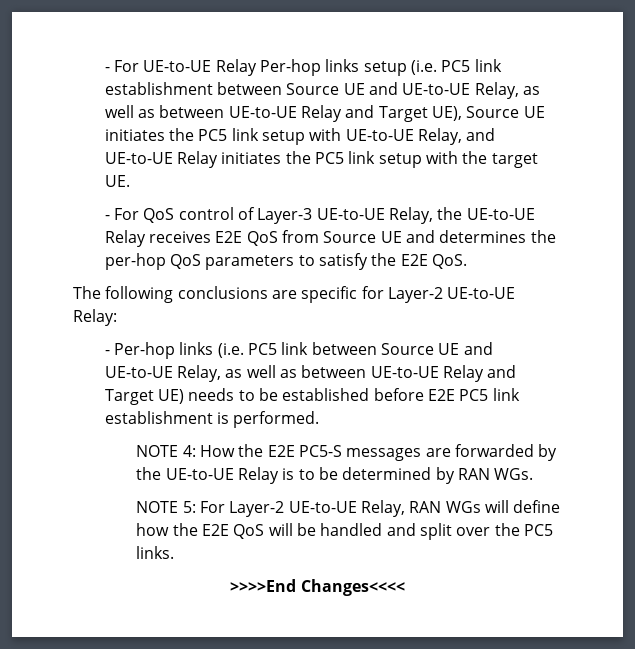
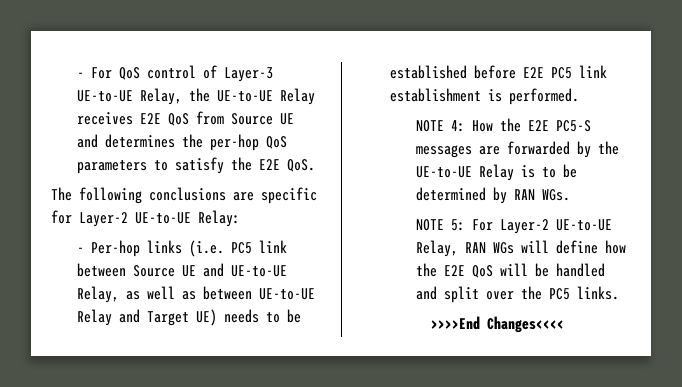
- - For UE-to-UE Relay Per-hop links setup (i.e. PC5 link establishment between Source UE and UE-to-UE Relay, as well as between UE-to-UE Relay and Target UE), Source UE initiates the PC5 link setup with UE-to-UE Relay, and UE-to-UE Relay initiates the PC5 link setup with the target UE.

